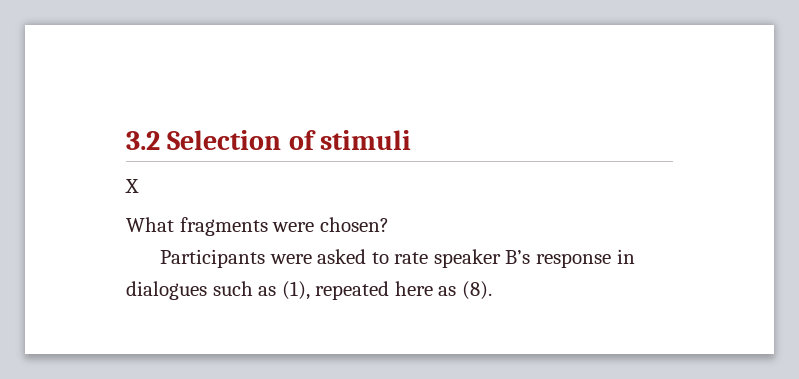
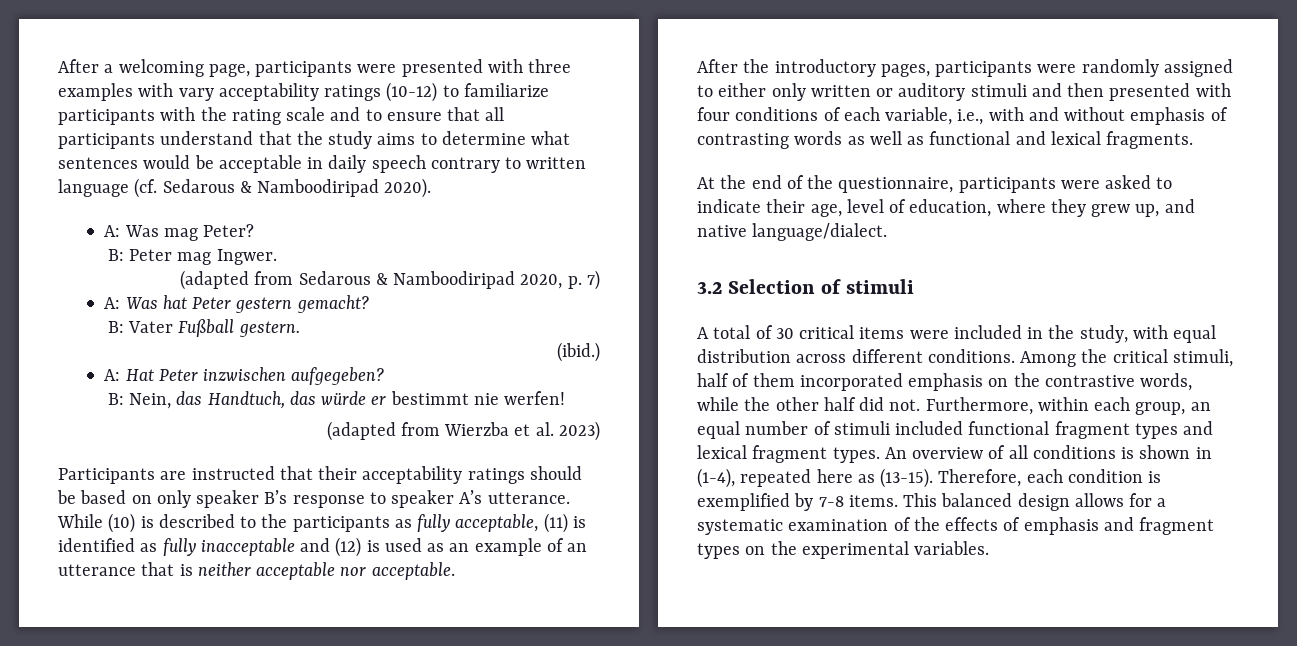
+ After a welcoming page, participants were presented with three examples with vary acceptability ratings (10-12) to familiarize participants with the rating scale and to ensure that all participants understand that the study aims to determine what sentences would be acceptable in daily speech contrary to written language (cf. Sedarous & Namboodiripad 2020).
+ A: Was mag Peter?
+ B: Peter mag Ingwer.
+ (adapted from Sedarous & Namboodiripad 2020, p. 7)
+ A: Was hat Peter gestern gemacht?
+ B: Vater Fußball gestern.
+ (ibid.)
+ A: Hat Peter inzwischen aufgegeben?
+ B: Nein, das Handtuch, das würde er bestimmt nie werfen!
+ (adapted from Wierzba et al. 2023)
+ Participants are instructed that their acceptability ratings should be based on only speaker B’s response to speaker A’s utterance. While (10) is described to the participants as fully acceptable, (11) is identified as fully inacceptable and (12) is used as an example of an utterance that is neither acceptable nor acceptable.
+ After the introductory pages, participants were randomly assigned to either only written or auditory stimuli and then presented with four conditions of each variable, i.e., with and without emphasis of contrasting words as well as functional and lexical fragments.
+ At the end of the questionnaire, participants were asked to indicate their age, level of education, where they grew up, and native language/dialect.
  3.2 Selection of stimuli
- X
- What fragments were chosen?
- Participants were asked to rate speaker B’s response in dialogues such as (1), repeated here as (8).
+ A total of 30 critical items were included in the study, with equal distribution across different conditions. Among the critical stimuli, half of them incorporated emphasis on the contrastive words, while the other half did not. Furthermore, within each group, an equal number of stimuli included functional fragment types and lexical fragment types. An overview of all conditions is shown in (1-4), repeated here as (13-15). Therefore, each condition is exemplified by 7-8 items. This balanced design allows for a systematic examination of the effects of emphasis and fragment types on the experimental variables.

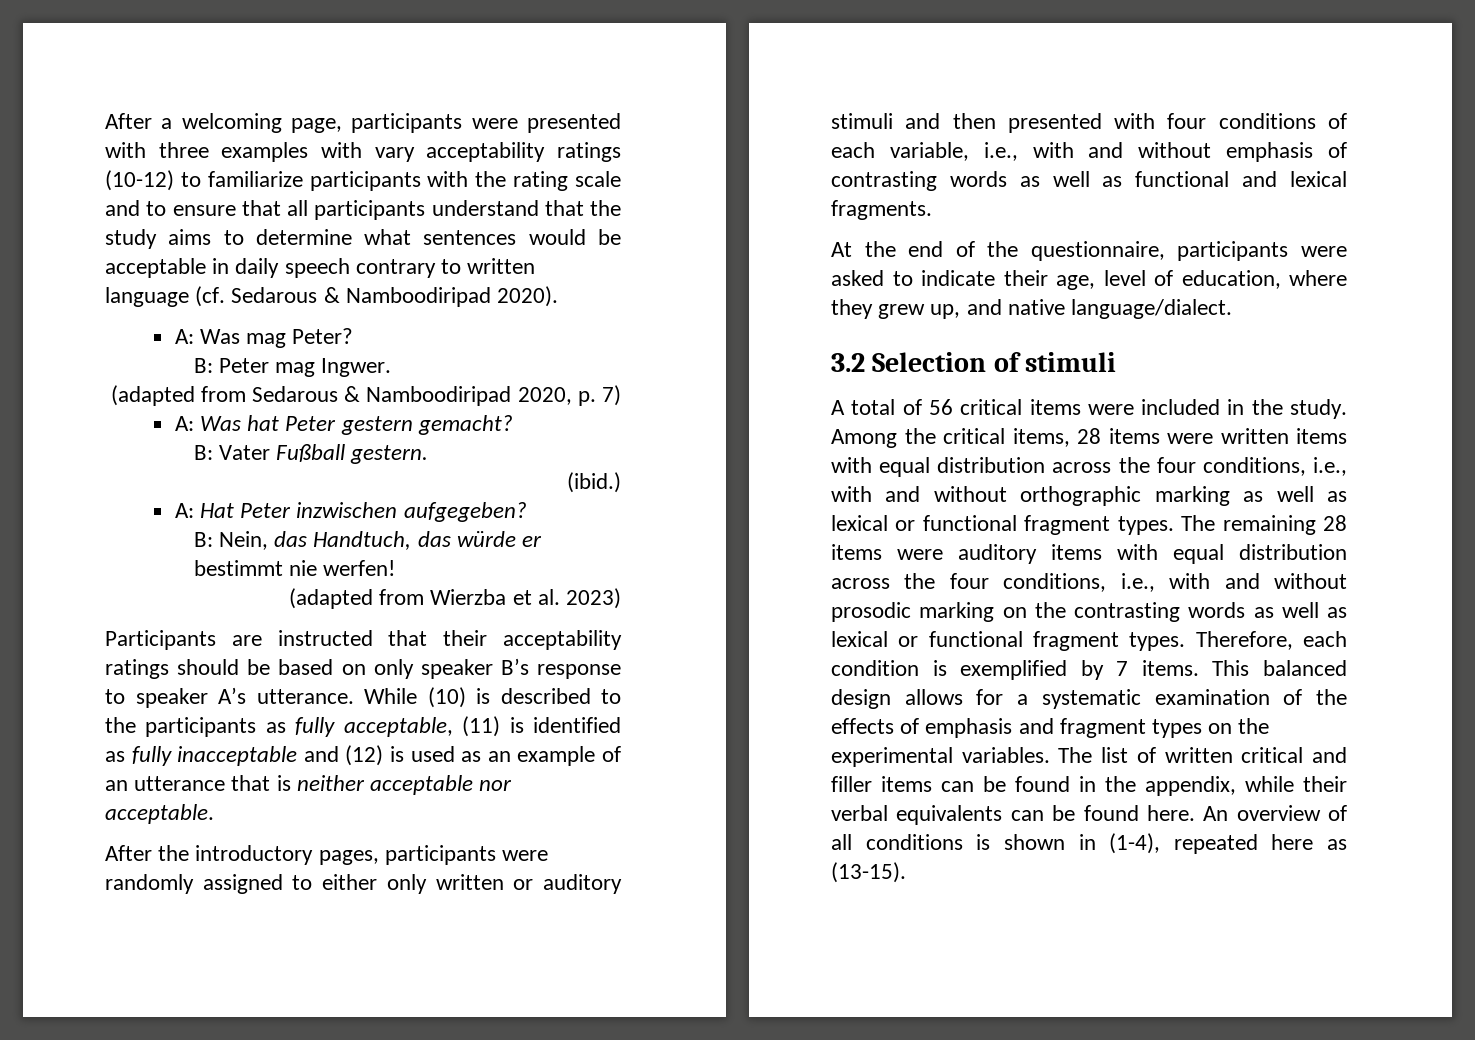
- A total of 30 critical items were included in the study, with equal distribution across different conditions. Among the critical stimuli, half of them incorporated emphasis on the contrastive words, while the other half did not. Furthermore, within each group, an equal number of stimuli included functional fragment types and lexical fragment types. An overview of all conditions is shown in (1-4), repeated here as (13-15).
+ A total of 56 critical items were included in the study. Among the critical items, 28 items were written items with equal distribution across the four conditions, i.e., with and without orthographic marking as well as lexical or functional fragment types. The remaining 28 items were auditory items with equal distribution across the four conditions, i.e., with and without prosodic marking on the contrasting words as well as lexical or functional fragment types.
- Therefore, each condition is exemplified by 7-8 items.
+ Therefore, each condition is exemplified by 7 items.
+ The list of written critical and filler items can be found in the appendix, while their verbal equivalents can be found here. An overview of all conditions is shown in (1-4), repeated here as (13-15).

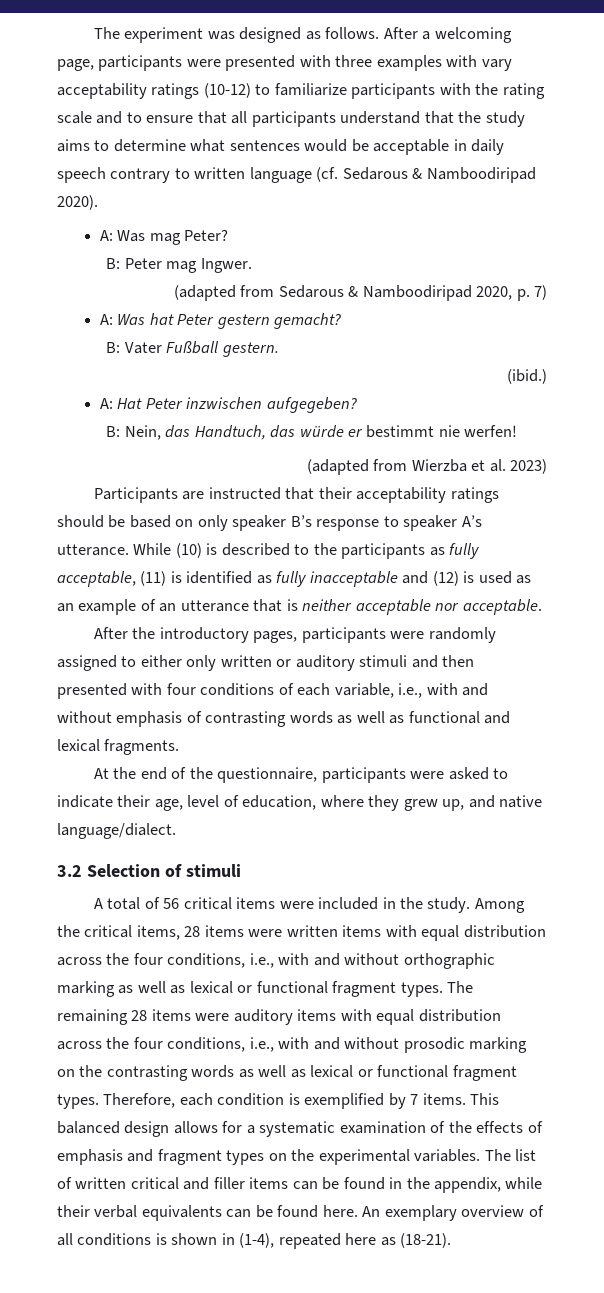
+ The experiment was designed as follows.
- An overview of all conditions is shown in (1-4), repeated here as (13-15).
+ An exemplary overview of all conditions is shown in (1-4), repeated here as (18-21).

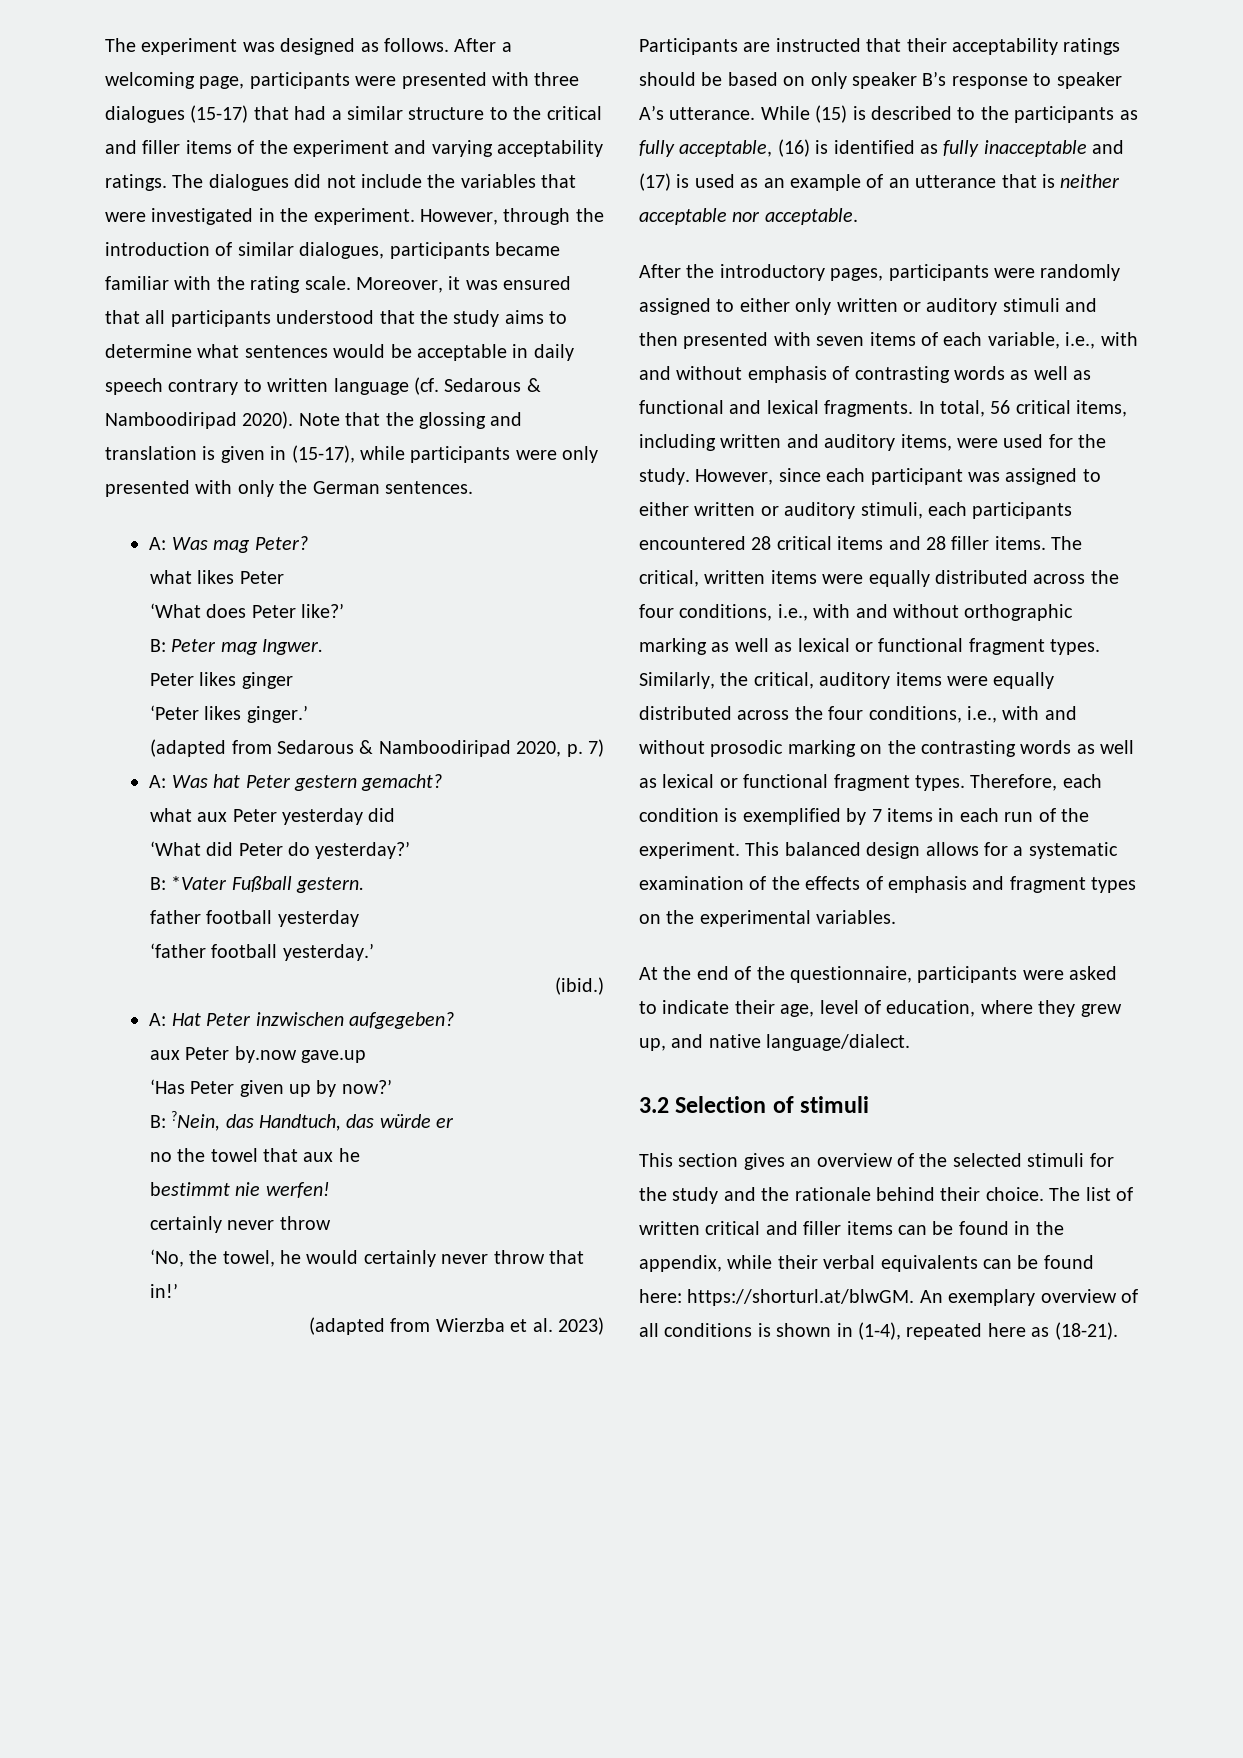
- After a welcoming page, participants were presented with three examples with vary acceptability ratings (10-12) to familiarize participants with the rating scale and to ensure that all participants understand that the study aims to determine what sentences would be acceptable in daily speech contrary to written language (cf. Sedarous & Namboodiripad 2020).
+ After a welcoming page, participants were presented with three dialogues (15-17) that had a similar structure to the critical and filler items of the experiment and varying acceptability ratings. The dialogues did not include the variables that were investigated in the experiment. However, through the introduction of similar dialogues, participants became familiar with the rating scale. Moreover, it was ensured that all participants understood that the study aims to determine what sentences would be acceptable in daily speech contrary to written language (cf. Sedarous & Namboodiripad 2020). Note that the glossing and translation is given in (15-17), while participants were only presented with only the German sentences.
  A: Was mag Peter?
+ what likes Peter
+ ‘What does Peter like?’
  B: Peter mag Ingwer.
+ Peter likes ginger
+ ‘Peter likes ginger.’
- B: Vater Fußball gestern.
+ what aux Peter yesterday did
+ ‘What did Peter do yesterday?’
+ B: *Vater Fußball gestern.
+ father football yesterday
+ ‘father football yesterday.’
- B: Nein, das Handtuch, das würde er bestimmt nie werfen!
+ aux Peter by.now gave.up
+ ‘Has Peter given up by now?’
+ B: ?Nein, das Handtuch, das würde er
+ no the towel that aux he
+ bestimmt nie werfen!
+ certainly never throw
+ ‘No, the towel, he would certainly never throw that in!’
- While (10) is described to the participants as fully acceptable, (11) is identified as fully inacceptable and (12) is used as an example of an utterance that is neither acceptable nor acceptable.
+ While (15) is described to the participants as fully acceptable, (16) is identified as fully inacceptable and (17) is used as an example of an utterance that is neither acceptable nor acceptable.
- After the introductory pages, participants were randomly assigned to either only written or auditory stimuli and then presented with four conditions of each variable, i.e., with and without emphasis of contrasting words as well as functional and lexical fragments.
+ After the introductory pages, participants were randomly assigned to either only written or auditory stimuli and then presented with seven items of each variable, i.e., with and without emphasis of contrasting words as well as functional and lexical fragments. In total, 56 critical items, including written and auditory items, were used for the study. However, since each participant was assigned to either written or auditory stimuli, each participants encountered 28 critical items and 28 filler items. The critical, written items were equally distributed across the four conditions, i.e., with and without orthographic marking as well as lexical or functional fragment types. Similarly, the critical, auditory items were equally distributed across the four conditions, i.e., with and without prosodic marking on the contrasting words as well as lexical or functional fragment types. Therefore, each condition is exemplified by 7 items in each run of the experiment. This balanced design allows for a systematic examination of the effects of emphasis and fragment types on the experimental variables.
- A total of 56 critical items were included in the study. Among the critical items, 28 items were written items with equal distribution across the four conditions, i.e., with and without orthographic marking as well as lexical or functional fragment types. The remaining 28 items were auditory items with equal distribution across the four conditions, i.e., with and without prosodic marking on the contrasting words as well as lexical or functional fragment types. Therefore, each condition is exemplified by 7 items. This balanced design allows for a systematic examination of the effects of emphasis and fragment types on the experimental variables.
+ This section gives an overview of the selected stimuli for the study and the rationale behind their choice.
- The list of written critical and filler items can be found in the appendix, while their verbal equivalents can be found here. An exemplary overview of all conditions is shown in (1-4), repeated here as (18-21).
+ The list of written critical and filler items can be found in the appendix, while their verbal equivalents can be found here: https://shorturl.at/blwGM. An exemplary overview of all conditions is shown in (1-4), repeated here as (18-21).

